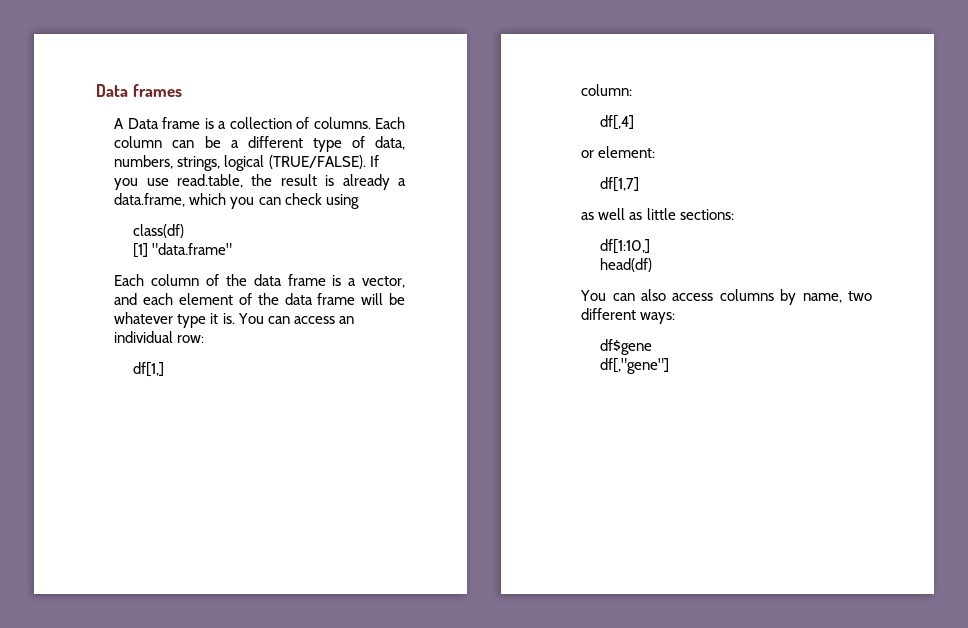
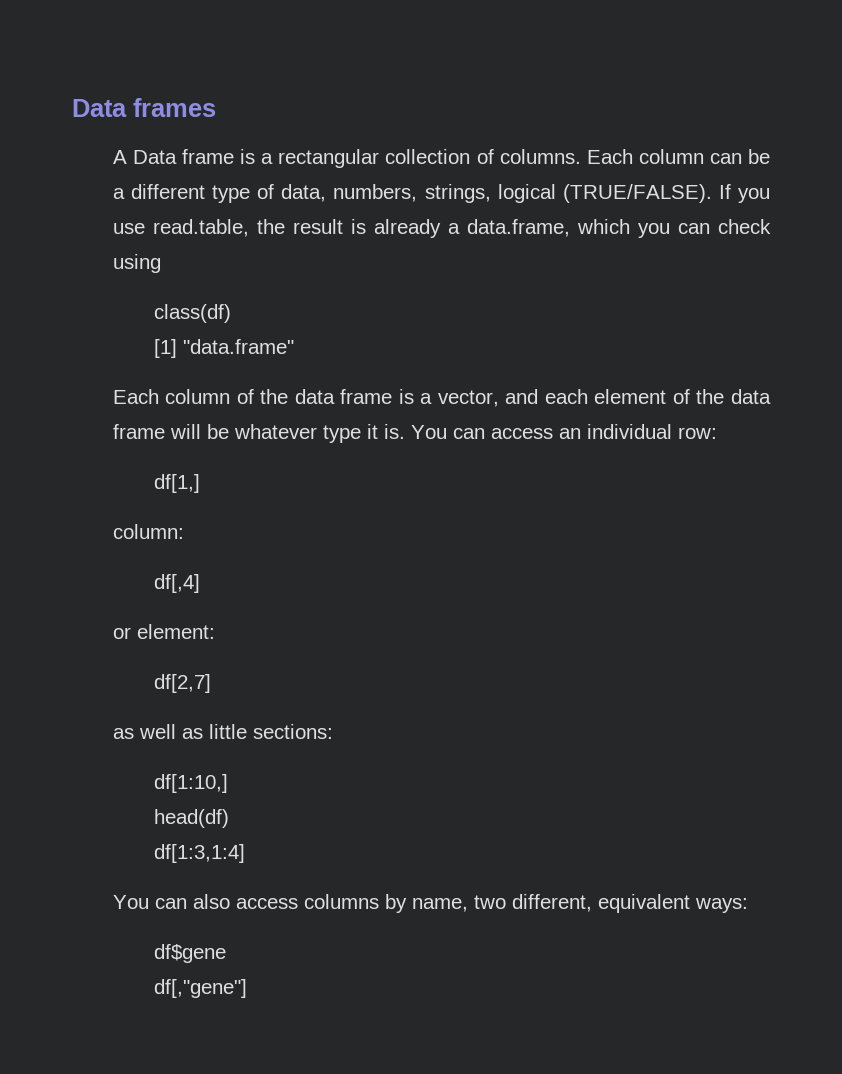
- A Data frame is a collection of columns.
+ A Data frame is a rectangular collection of columns.
- df[1,7]
+ df[2,7]
+ df[1:3,1:4]
- You can also access columns by name, two different ways:
+ You can also access columns by name, two different, equivalent ways:

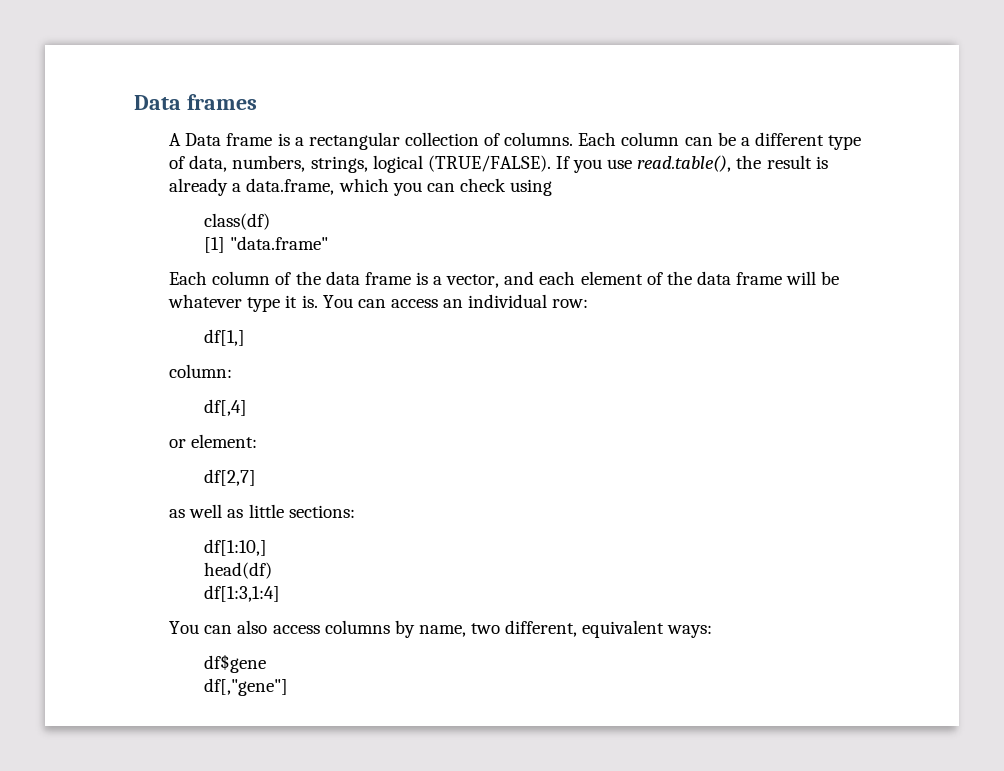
- If you use read.table, the result is already a data.frame, which you can check using
+ If you use read.table(), the result is already a data.frame, which you can check using

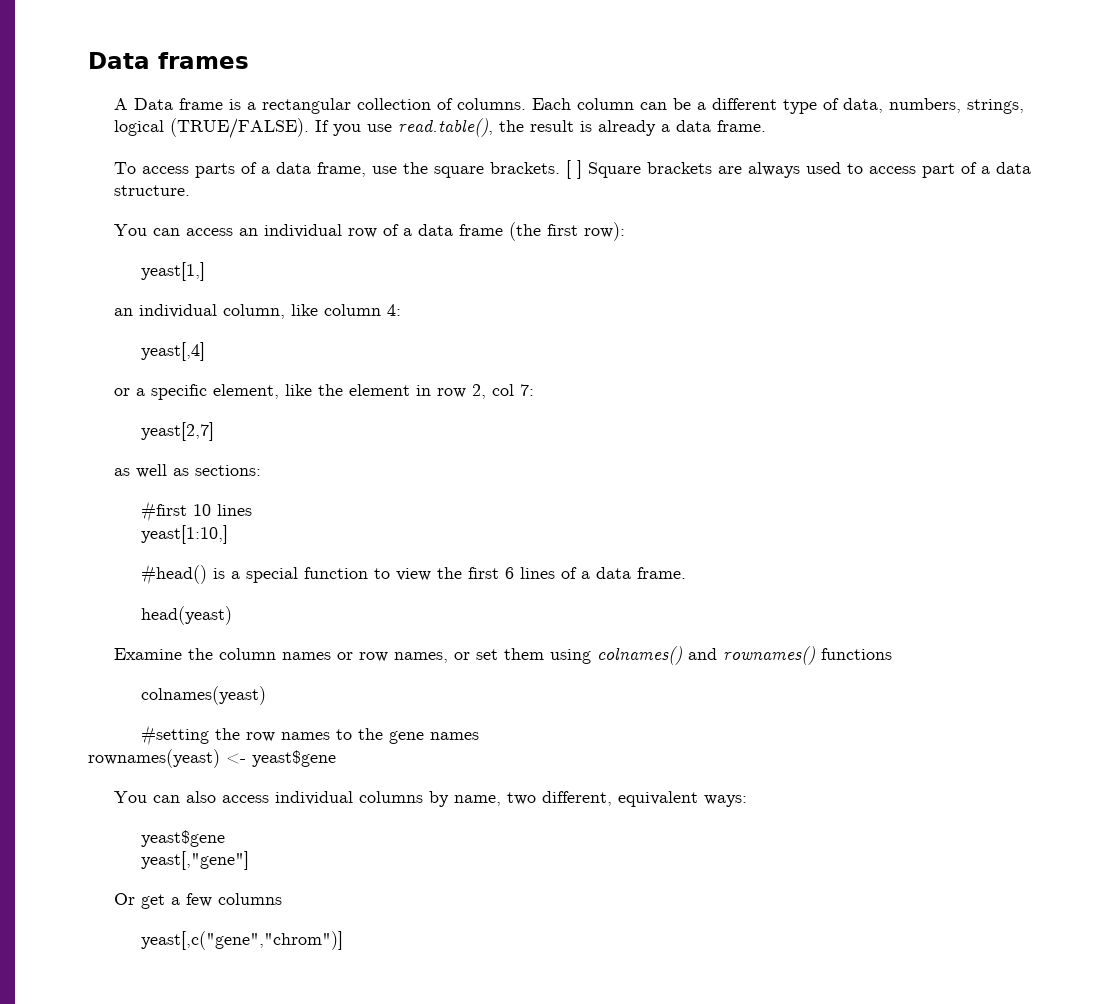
- If you use read.table(), the result is already a data.frame, which you can check using
- class(df)
- [1] "data.frame"
- Each column of the data frame is a vector, and each element of the data frame will be whatever type it is. You can access an individual row:
- df[1,]
- column:
- df[,4]
- or element:
- df[2,7]
+ If you use read.table(), the result is already a data frame.
+ To access parts of a data frame, use the square brackets. [ ] Square brackets are always used to access part of a data structure.
+ You can access an individual row of a data frame (the first row):
+ yeast[1,]
+ an individual column, like column 4:
+ yeast[,4]
+ or a specific element, like the element in row 2, col 7:
+ yeast[2,7]
- as well as little sections:
+ as well as sections:
- df[1:10,]
- head(df)
- df[1:3,1:4]
+ #first 10 lines
+ yeast[1:10,]
+ #head() is a special function to view the first 6 lines of a data frame.
+ head(yeast)
+ Examine the column names or row names, or set them using colnames() and rownames() functions
+ colnames(yeast)
+ #setting the row names to the gene names
+ rownames(yeast) <- yeast$gene
- You can also access columns by name, two different, equivalent ways:
- df$gene
- df[,"gene"]
+ You can also access individual columns by name, two different, equivalent ways:
+ yeast$gene
+ yeast[,"gene"]
+ Or get a few columns
+ yeast[,c("gene","chrom")]

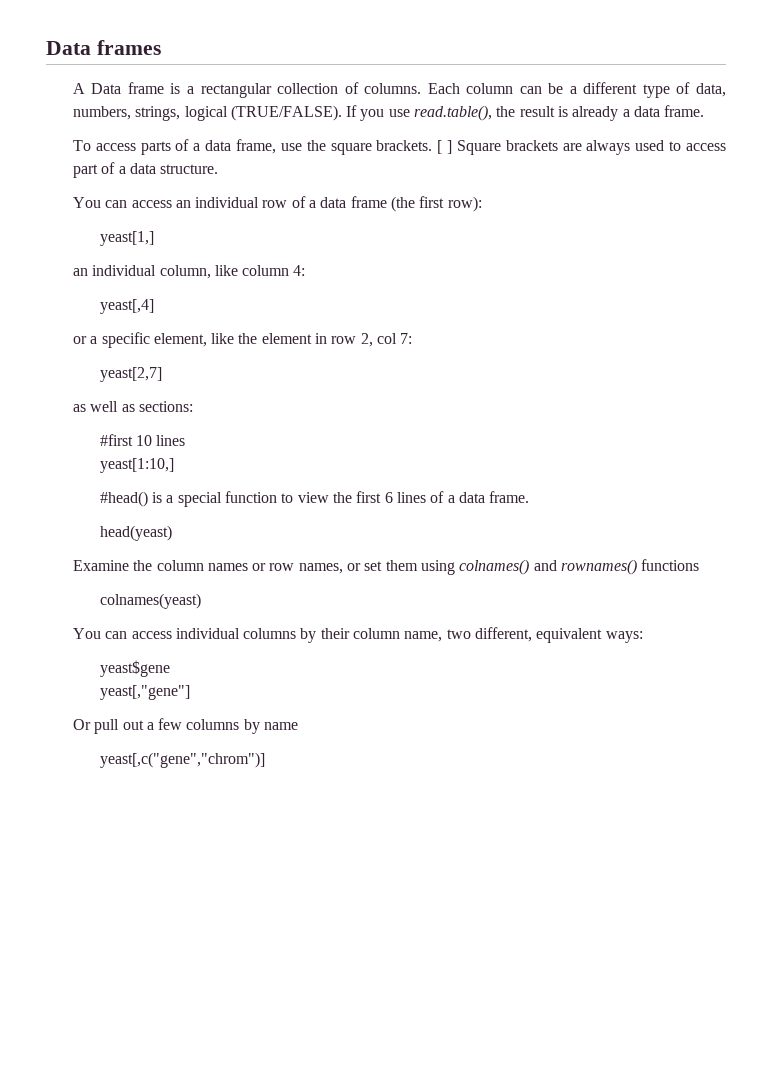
- #setting the row names to the gene names
- rownames(yeast) <- yeast$gene
- You can also access individual columns by name, two different, equivalent ways:
+ You can access individual columns by their column name, two different, equivalent ways:
- Or get a few columns
+ Or pull out a few columns by name

